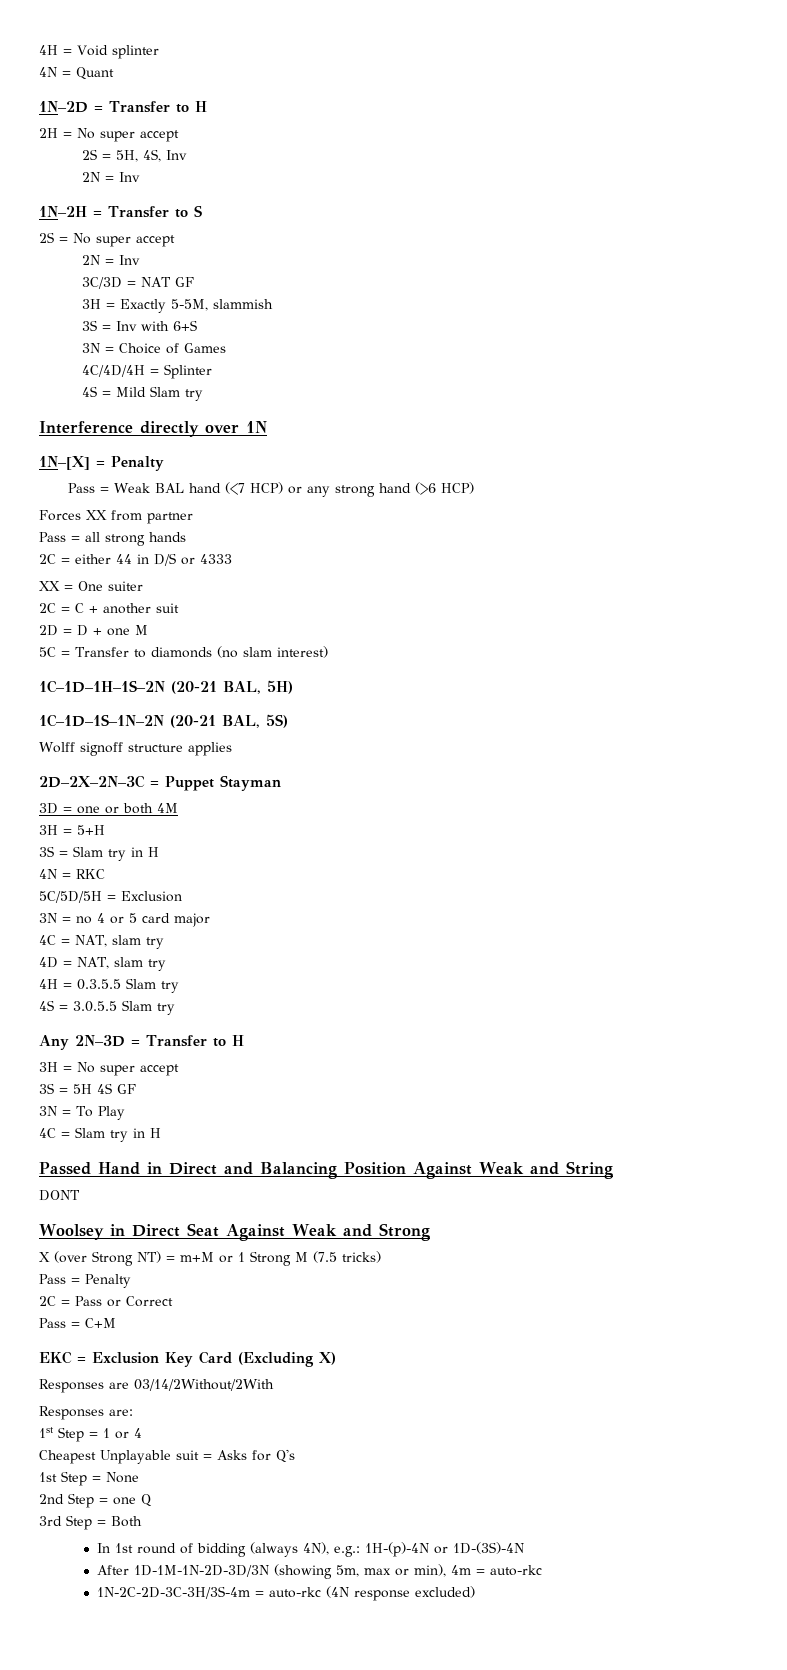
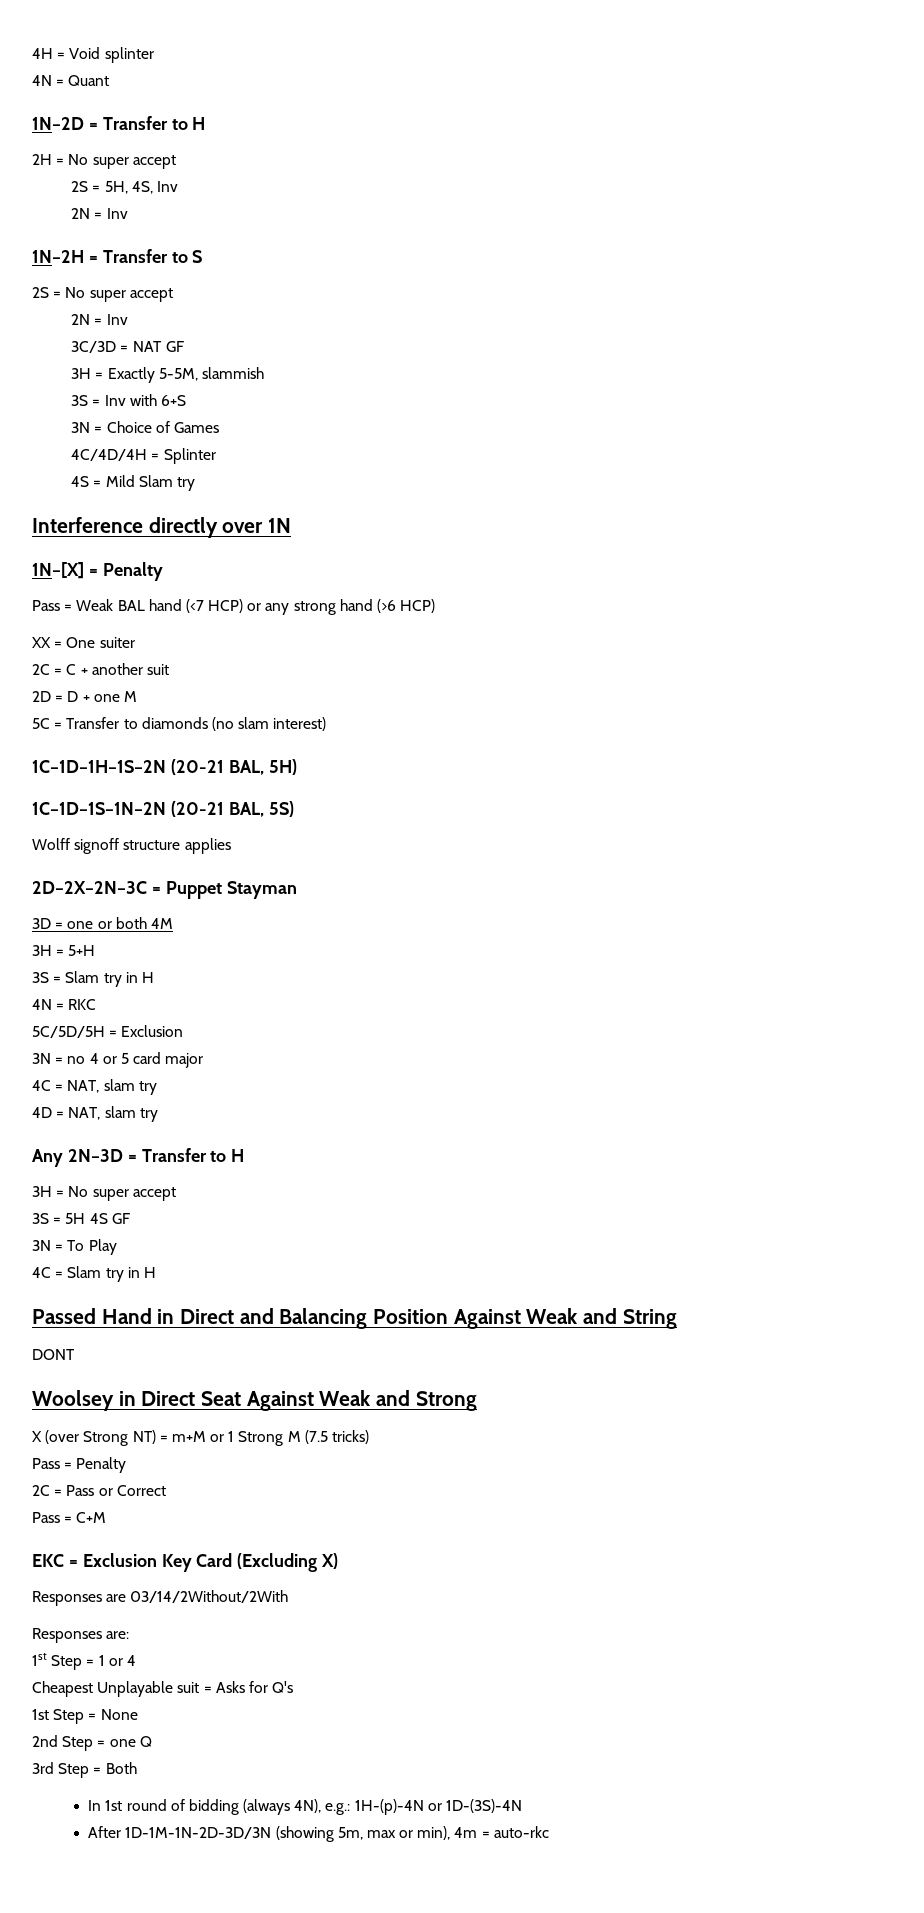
- Forces XX from partner
- Pass = all strong hands
- 2C = either 44 in D/S or 4333
- 4H = 0.3.5.5 Slam try
- 4S = 3.0.5.5 Slam try
- 1N-2C-2D-3C-3H/3S-4m = auto-rkc (4N response excluded)

